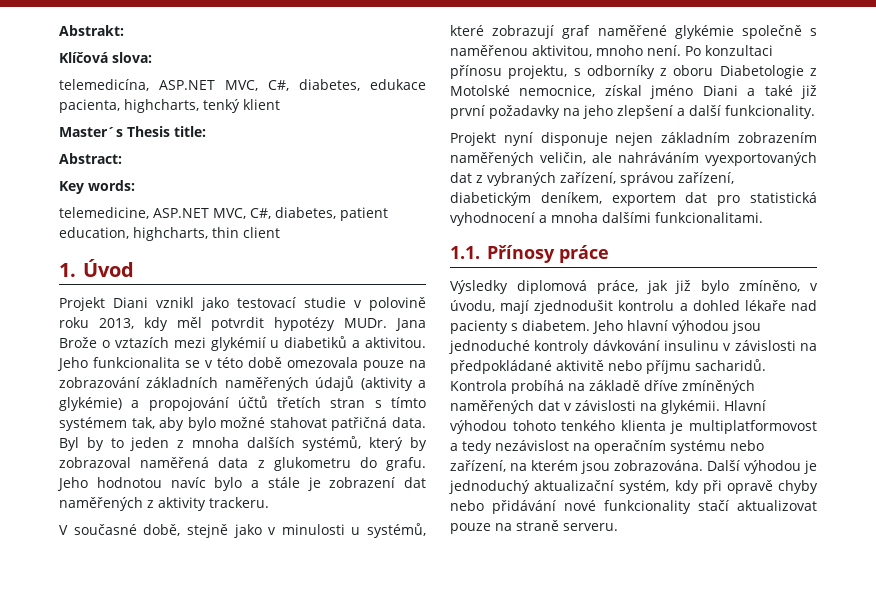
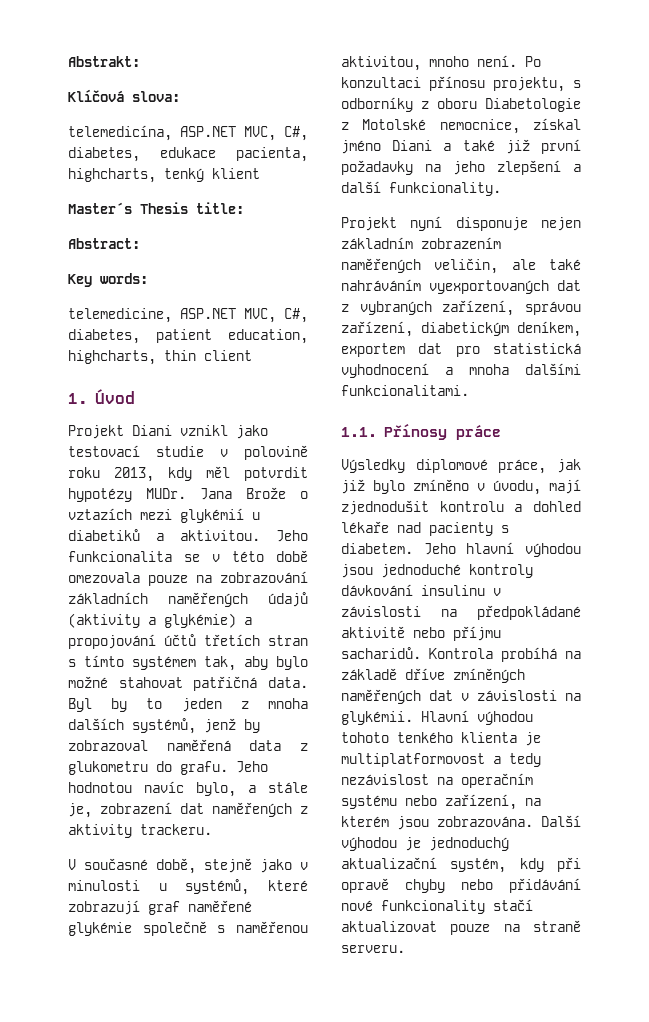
- Byl by to jeden z mnoha dalších systémů, který by zobrazoval naměřená data z glukometru do grafu.
+ Byl by to jeden z mnoha dalších systémů, jenž by zobrazoval naměřená data z glukometru do grafu.
- Jeho hodnotou navíc bylo a stále je zobrazení dat naměřených z aktivity trackeru.
+ Jeho hodnotou navíc bylo, a stále je, zobrazení dat naměřených z aktivity trackeru.
- Projekt nyní disponuje nejen základním zobrazením naměřených veličin, ale nahráváním vyexportovaných dat z vybraných zařízení, správou zařízení, diabetickým deníkem, exportem dat pro statistická vyhodnocení a mnoha dalšími funkcionalitami.
+ Projekt nyní disponuje nejen základním zobrazením naměřených veličin, ale také nahráváním vyexportovaných dat z vybraných zařízení, správou zařízení, diabetickým deníkem, exportem dat pro statistická vyhodnocení a mnoha dalšími funkcionalitami.
- Výsledky diplomová práce, jak již bylo zmíněno, v úvodu, mají zjednodušit kontrolu a dohled lékaře nad pacienty s diabetem.
+ Výsledky diplomové práce, jak již bylo zmíněno v úvodu, mají zjednodušit kontrolu a dohled lékaře nad pacienty s diabetem.

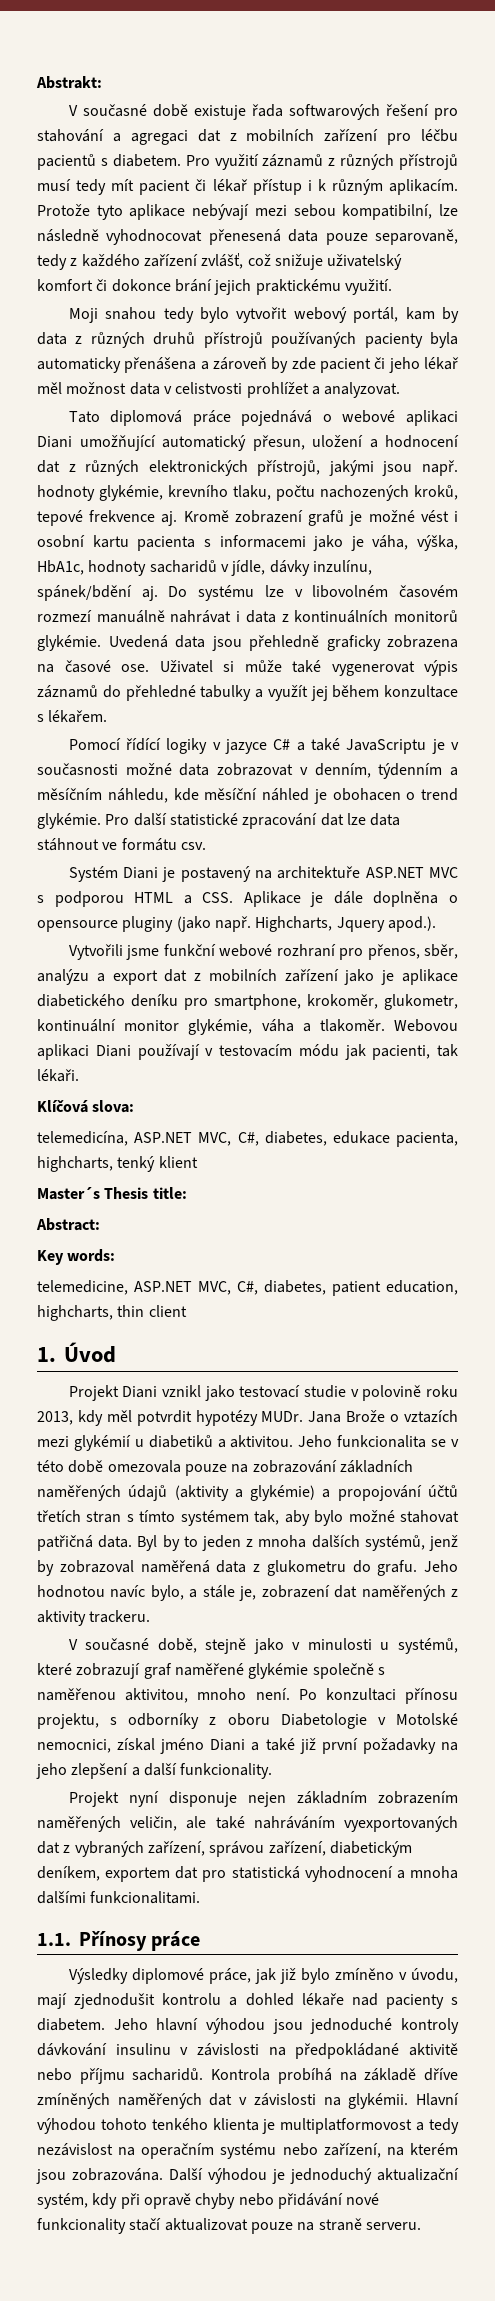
+ V současné době existuje řada softwarových řešení pro stahování a agregaci dat z mobilních zařízení pro léčbu pacientů s diabetem. Pro využití záznamů z různých přístrojů musí tedy mít pacient či lékař přístup i k různým aplikacím. Protože tyto aplikace nebývají mezi sebou kompatibilní, lze následně vyhodnocovat přenesená data pouze separovaně, tedy z každého zařízení zvlášť, což snižuje uživatelský komfort či dokonce brání jejich praktickému využití.
+ Moji snahou tedy bylo vytvořit webový portál, kam by data z různých druhů přístrojů používaných pacienty byla automaticky přenášena a zároveň by zde pacient či jeho lékař měl možnost data v celistvosti prohlížet a analyzovat.
+ Tato diplomová práce pojednává o webové aplikaci Diani umožňující automatický přesun, uložení a hodnocení dat z různých elektronických přístrojů, jakými jsou např. hodnoty glykémie, krevního tlaku, počtu nachozených kroků, tepové frekvence aj. Kromě zobrazení grafů je možné vést i osobní kartu pacienta s informacemi jako je váha, výška, HbA1c, hodnoty sacharidů v jídle, dávky inzulínu, spánek/bdění aj. Do systému lze v libovolném časovém rozmezí manuálně nahrávat i data z kontinuálních monitorů glykémie. Uvedená data jsou přehledně graficky zobrazena na časové ose. Uživatel si může také vygenerovat výpis záznamů do přehledné tabulky a využít jej během konzultace s lékařem.
+ Pomocí řídící logiky v jazyce C# a také JavaScriptu je v současnosti možné data zobrazovat v denním, týdenním a měsíčním náhledu, kde měsíční náhled je obohacen o trend glykémie. Pro další statistické zpracování dat lze data stáhnout ve formátu csv.
+ Systém Diani je postavený na architektuře ASP.NET MVC s podporou HTML a CSS. Aplikace je dále doplněna o opensource pluginy (jako např. Highcharts, Jquery apod.).
+ Vytvořili jsme funkční webové rozhraní pro přenos, sběr, analýzu a export dat z mobilních zařízení jako je aplikace diabetického deníku pro smartphone, krokoměr, glukometr, kontinuální monitor glykémie, váha a tlakoměr. Webovou aplikaci Diani používají v testovacím módu jak pacienti, tak lékaři.
- Po konzultaci přínosu projektu, s odborníky z oboru Diabetologie z Motolské nemocnice, získal jméno Diani a také již první požadavky na jeho zlepšení a další funkcionality.
+ Po konzultaci přínosu projektu, s odborníky z oboru Diabetologie v Motolské nemocnici, získal jméno Diani a také již první požadavky na jeho zlepšení a další funkcionality.

